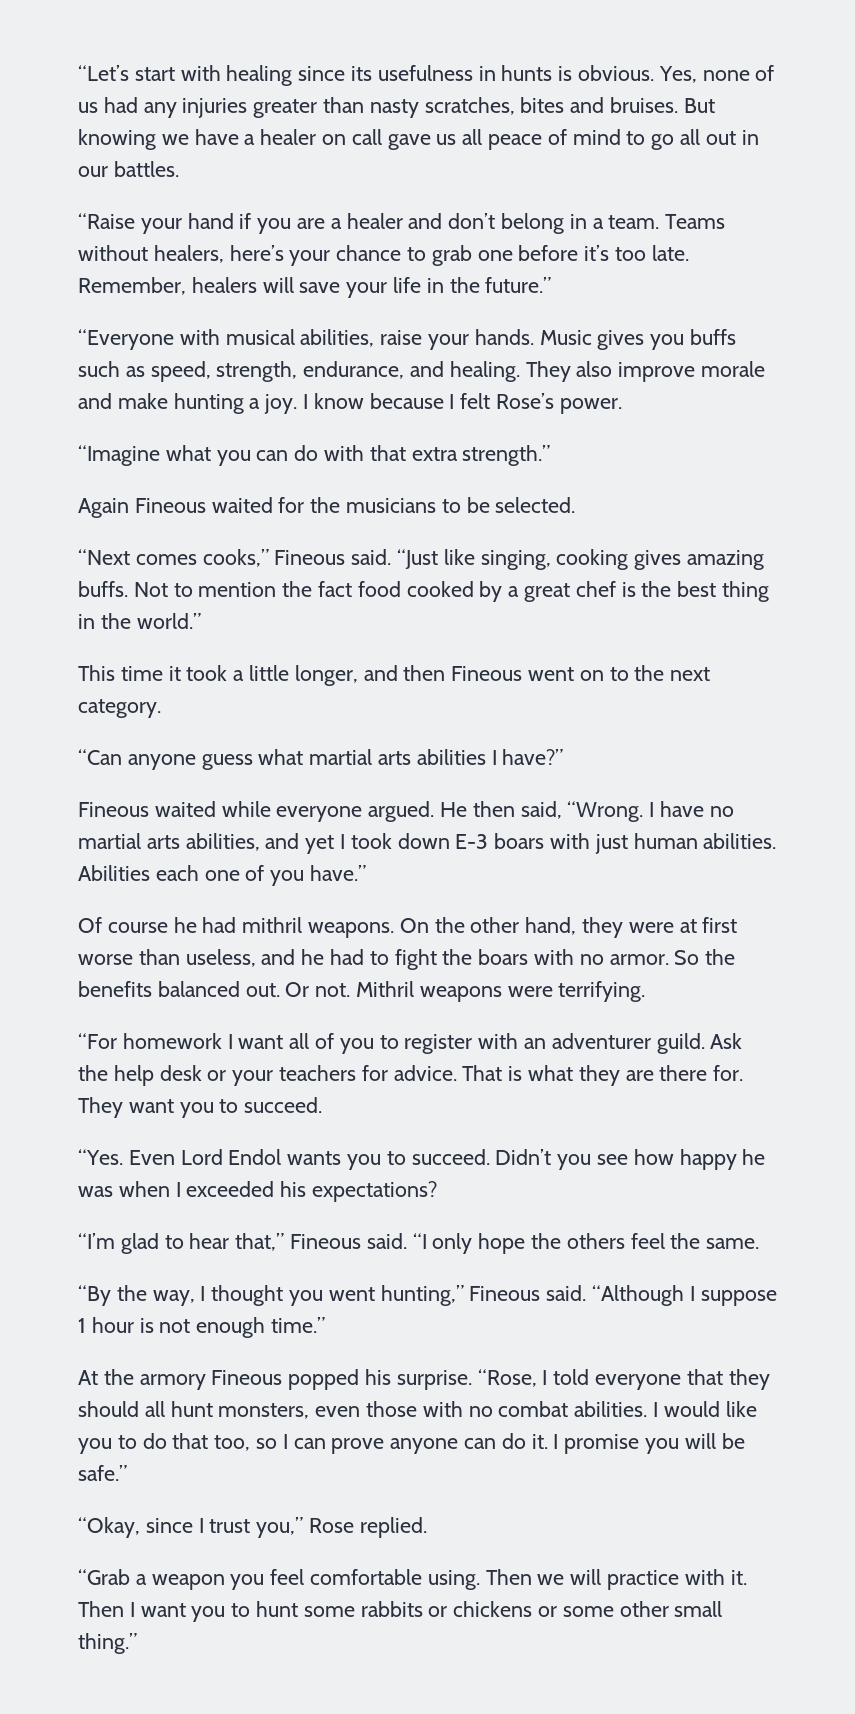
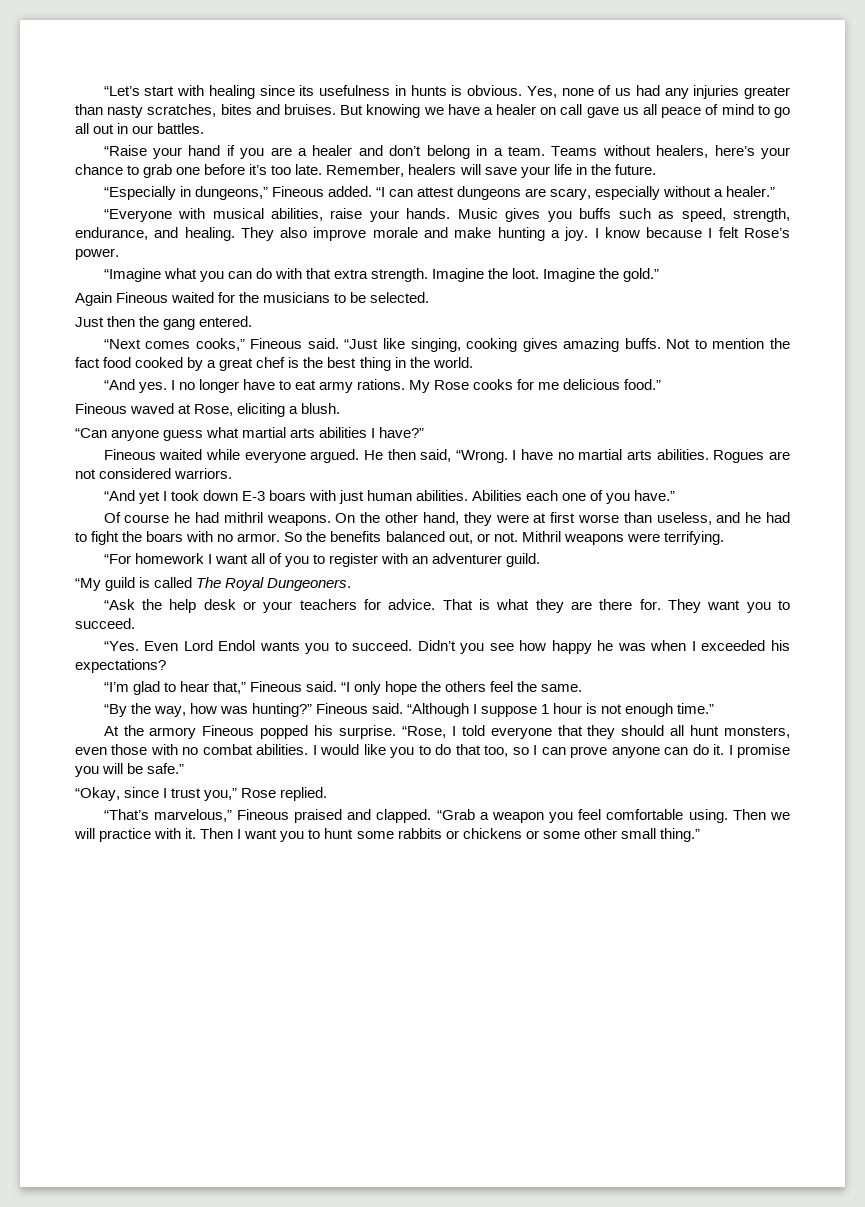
- Remember, healers will save your life in the future.”
+ Remember, healers will save your life in the future.
+ “Especially in dungeons,” Fineous added. “I can attest dungeons are scary, especially without a healer.”
- “Imagine what you can do with that extra strength.”
+ “Imagine what you can do with that extra strength. Imagine the loot. Imagine the gold.”
+ Just then the gang entered.
- Not to mention the fact food cooked by a great chef is the best thing in the world.”
- This time it took a little longer, and then Fineous went on to the next category.
+ Not to mention the fact food cooked by a great chef is the best thing in the world.
+ “And yes. I no longer have to eat army rations. My Rose cooks for me delicious food.”
+ Fineous waved at Rose, eliciting a blush.
- I have no martial arts abilities, and yet I took down E-3 boars with just human abilities.
+ I have no martial arts abilities. Rogues are not considered warriors.
+ “And yet I took down E-3 boars with just human abilities.
- So the benefits balanced out. Or not.
+ So the benefits balanced out, or not.
- “For homework I want all of you to register with an adventurer guild. Ask the help desk or your teachers for advice.
+ “For homework I want all of you to register with an adventurer guild.
+ “My guild is called The Royal Dungeoners.
+ “Ask the help desk or your teachers for advice.
- “By the way, I thought you went hunting,” Fineous said.
+ “By the way, how was hunting?” Fineous said.
+ “That’s marvelous,” Fineous praised and clapped.

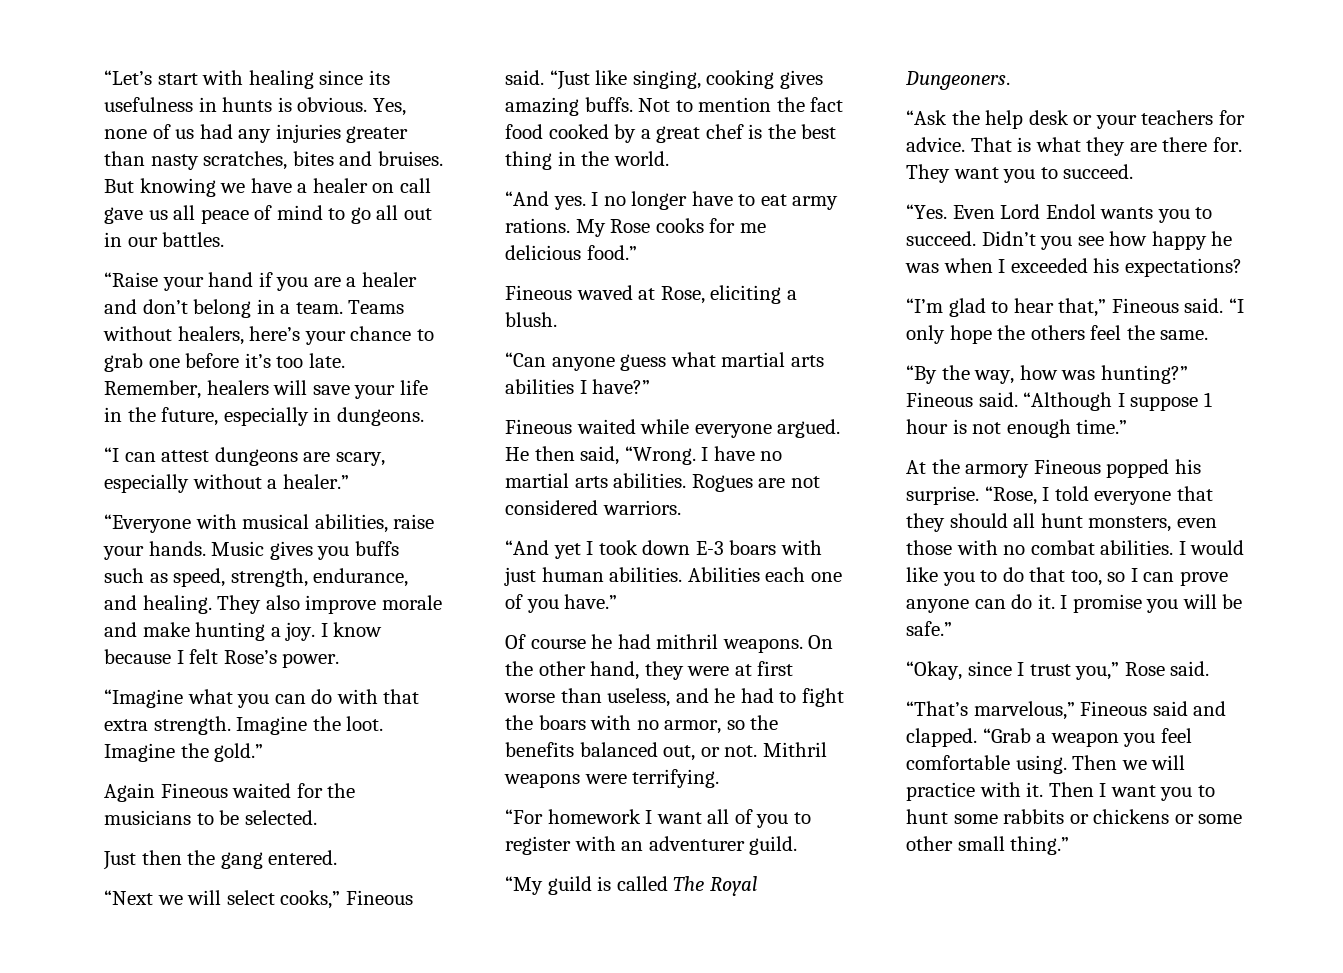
- Remember, healers will save your life in the future.
- “Especially in dungeons,” Fineous added. “I can attest dungeons are scary, especially without a healer.”
+ Remember, healers will save your life in the future, especially in dungeons.
+ “I can attest dungeons are scary, especially without a healer.”
- “Next comes cooks,” Fineous said.
+ “Next we will select cooks,” Fineous said.
- On the other hand, they were at first worse than useless, and he had to fight the boars with no armor. So the benefits balanced out, or not.
+ On the other hand, they were at first worse than useless, and he had to fight the boars with no armor, so the benefits balanced out, or not.
- “Okay, since I trust you,” Rose replied.
+ “Okay, since I trust you,” Rose said.
- “That’s marvelous,” Fineous praised and clapped.
+ “That’s marvelous,” Fineous said and clapped.

